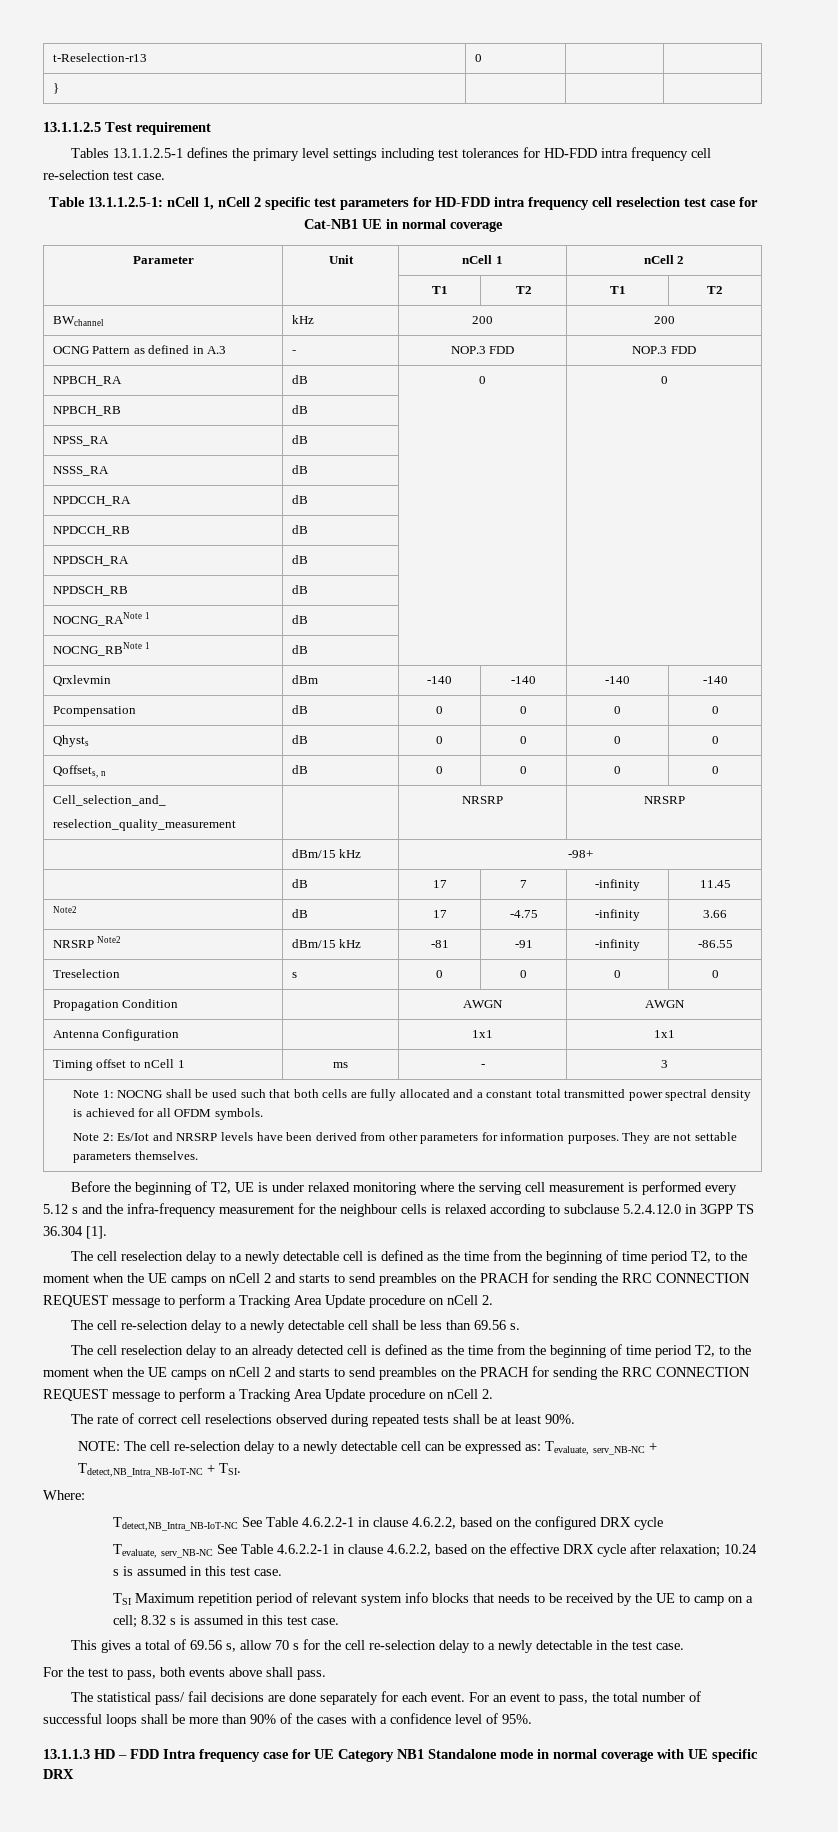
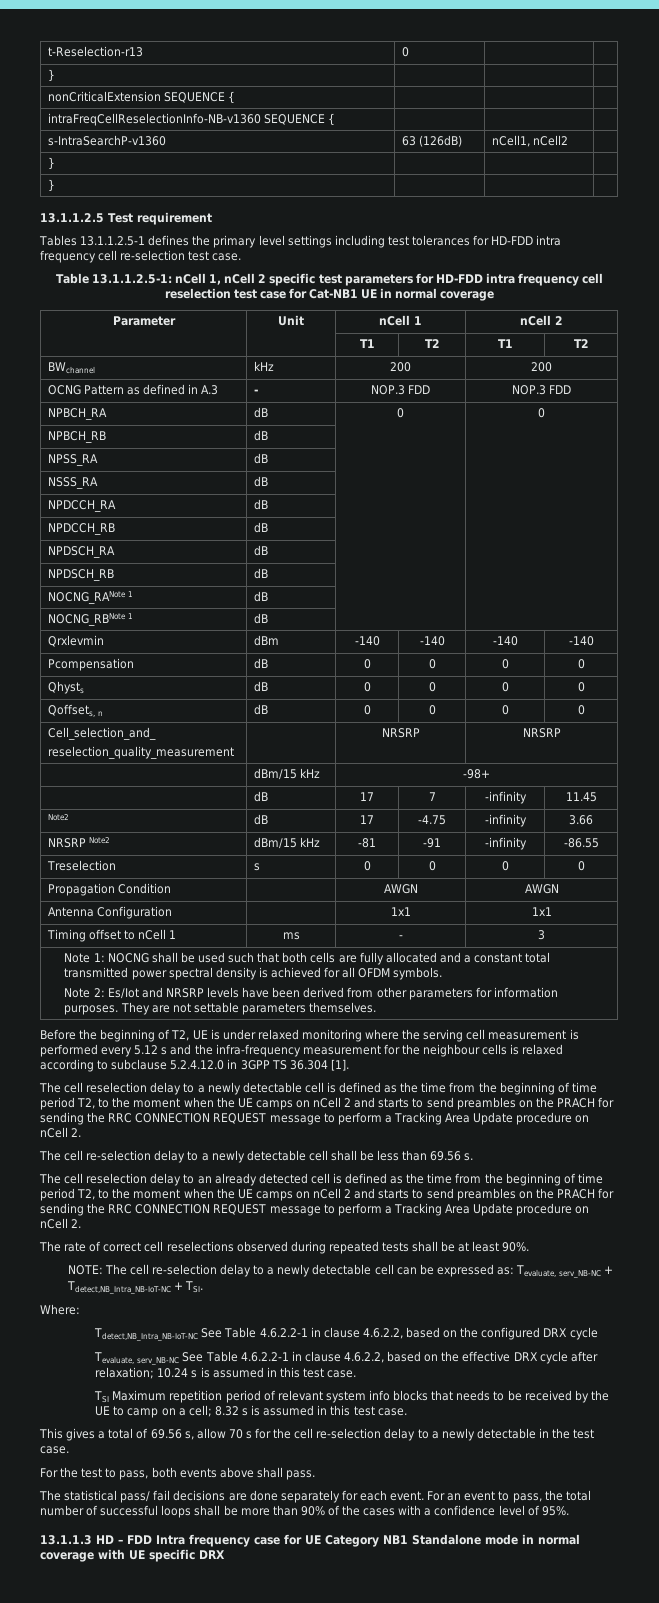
+ nonCriticalExtension SEQUENCE { | | |
+ intraFreqCellReselectionInfo-NB-v1360 SEQUENCE { | | |
+ s-IntraSearchP-v1360 | 63 (126dB) | nCell1, nCell2 |
+ } | | |
+ } | | |

